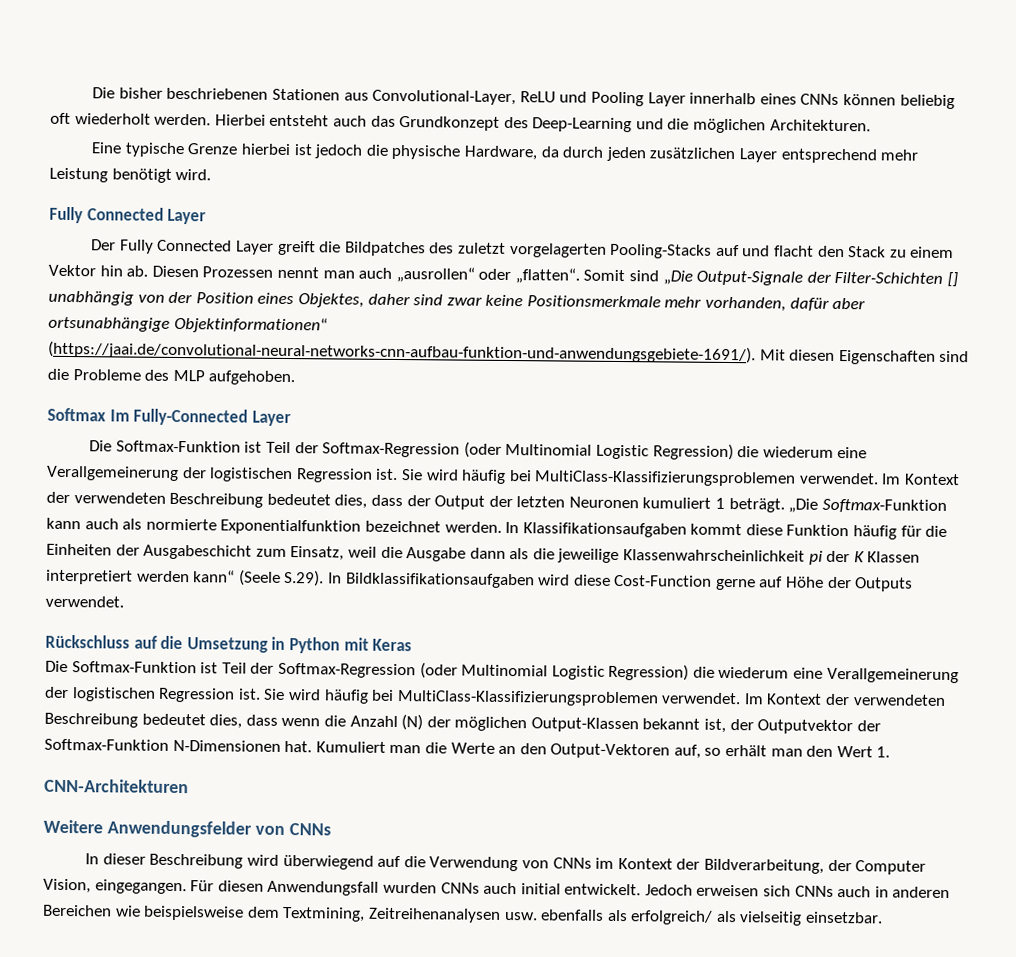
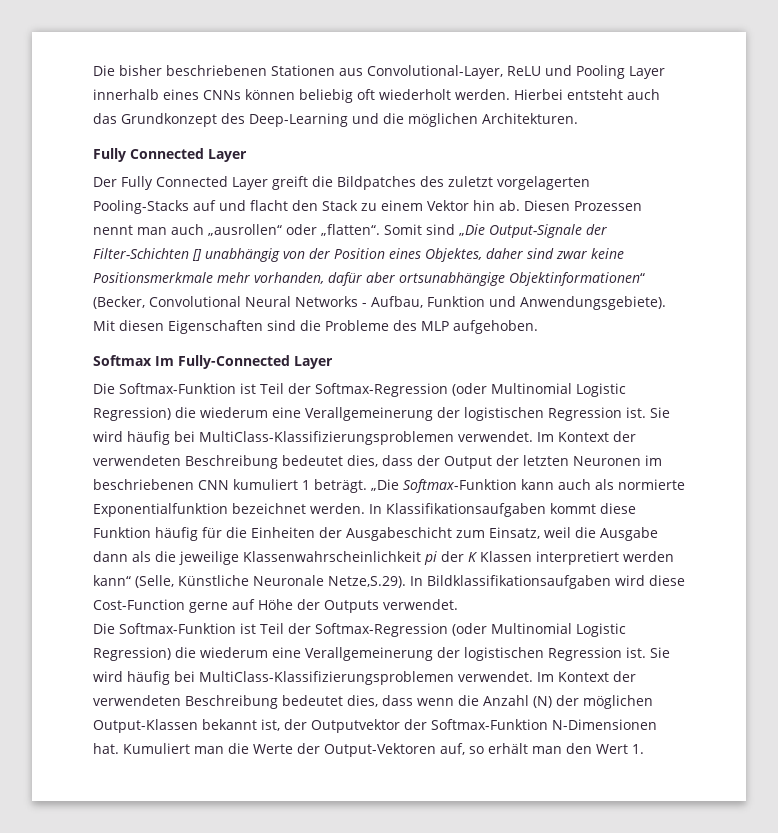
- Eine typische Grenze hierbei ist jedoch die physische Hardware, da durch jeden zusätzlichen Layer entsprechend mehr Leistung benötigt wird.
- Somit sind „Die Output-Signale der Filter-Schichten [] unabhängig von der Position eines Objektes, daher sind zwar keine Positionsmerkmale mehr vorhanden, dafür aber ortsunabhängige Objektinformationen“ (https://jaai.de/convolutional-neural-networks-cnn-aufbau-funktion-und-anwendungsgebiete-1691/). Mit diesen Eigenschaften sind die Probleme des MLP aufgehoben.
+ Somit sind „Die Output-Signale der Filter-Schichten [] unabhängig von der Position eines Objektes, daher sind zwar keine Positionsmerkmale mehr vorhanden, dafür aber ortsunabhängige Objektinformationen“ (Becker, Convolutional Neural Networks - Aufbau, Funktion und Anwendungsgebiete). Mit diesen Eigenschaften sind die Probleme des MLP aufgehoben.
- Im Kontext der verwendeten Beschreibung bedeutet dies, dass der Output der letzten Neuronen kumuliert 1 beträgt.
+ Im Kontext der verwendeten Beschreibung bedeutet dies, dass der Output der letzten Neuronen im beschriebenen CNN kumuliert 1 beträgt.
- In Klassifikationsaufgaben kommt diese Funktion häufig für die Einheiten der Ausgabeschicht zum Einsatz, weil die Ausgabe dann als die jeweilige Klassenwahrscheinlichkeit pi der K Klassen interpretiert werden kann“ (Seele S.29). In Bildklassifikationsaufgaben wird diese Cost-Function gerne auf Höhe der Outputs verwendet.
+ In Klassifikationsaufgaben kommt diese Funktion häufig für die Einheiten der Ausgabeschicht zum Einsatz, weil die Ausgabe dann als die jeweilige Klassenwahrscheinlichkeit pi der K Klassen interpretiert werden kann“ (Selle, Künstliche Neuronale Netze,S.29). In Bildklassifikationsaufgaben wird diese Cost-Function gerne auf Höhe der Outputs verwendet.
- Rückschluss auf die Umsetzung in Python mit Keras
- Kumuliert man die Werte an den Output-Vektoren auf, so erhält man den Wert 1.
+ Kumuliert man die Werte der Output-Vektoren auf, so erhält man den Wert 1.
- CNN-Architekturen
- Weitere Anwendungsfelder von CNNs
- In dieser Beschreibung wird überwiegend auf die Verwendung von CNNs im Kontext der Bildverarbeitung, der Computer Vision, eingegangen. Für diesen Anwendungsfall wurden CNNs auch initial entwickelt. Jedoch erweisen sich CNNs auch in anderen Bereichen wie beispielsweise dem Textmining, Zeitreihenanalysen usw. ebenfalls als erfolgreich/ als vielseitig einsetzbar.

